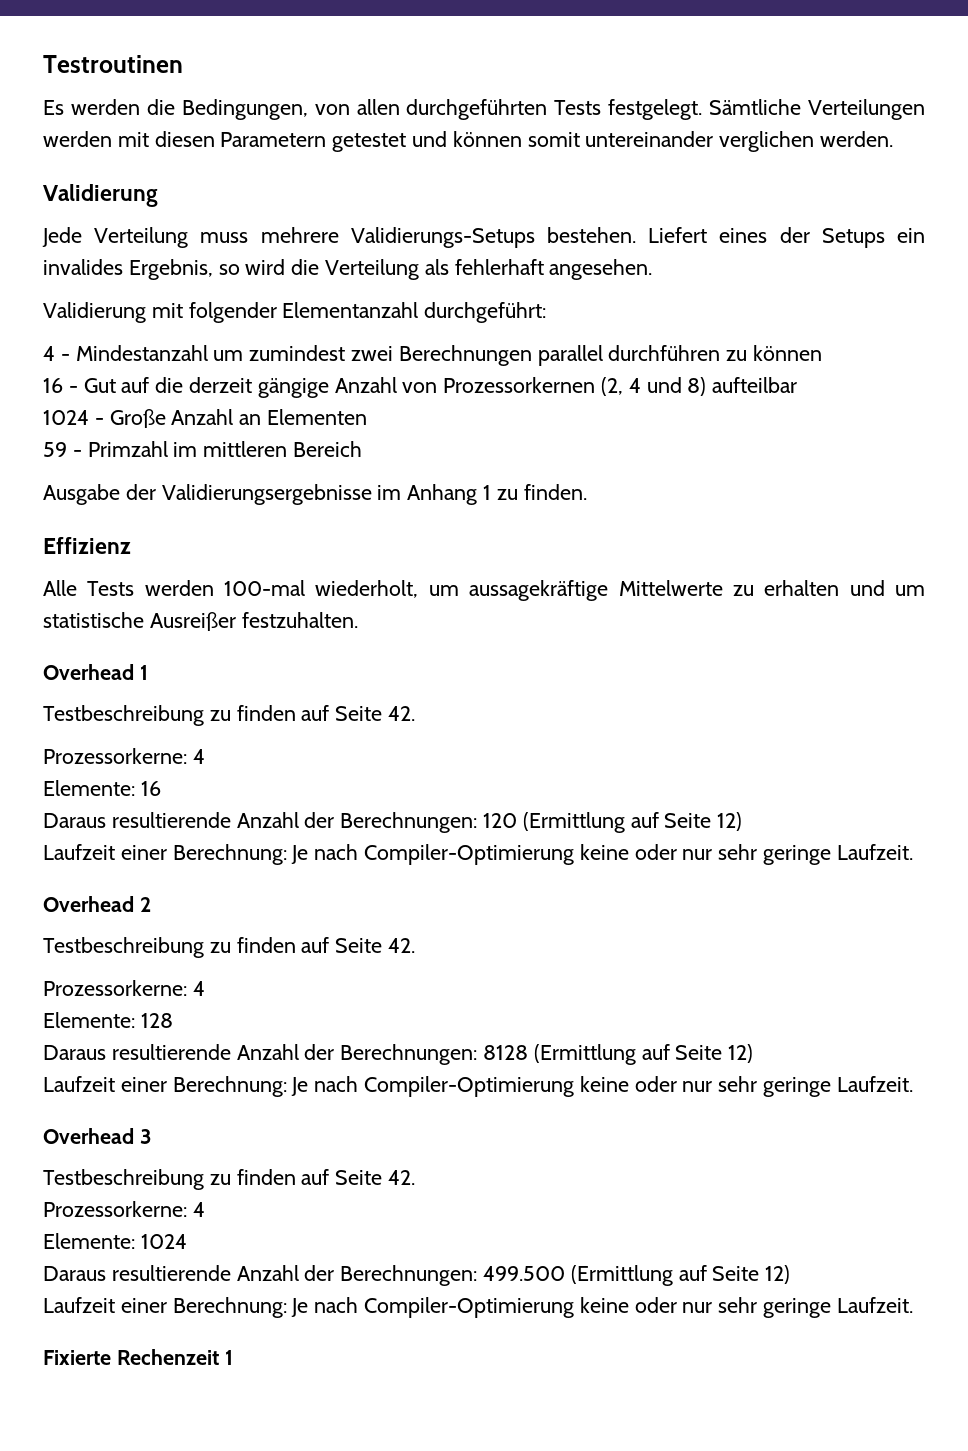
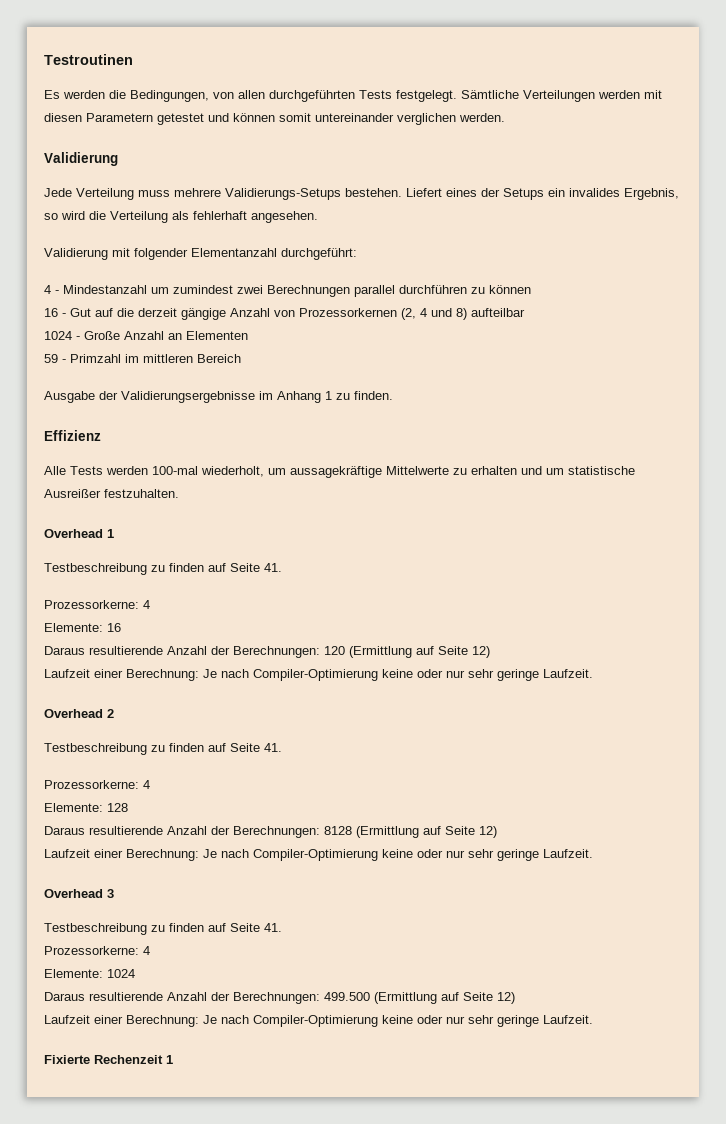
  Overhead 1
- Testbeschreibung zu finden auf Seite 42.
+ Testbeschreibung zu finden auf Seite 41.
  Overhead 2
- Testbeschreibung zu finden auf Seite 42.
+ Testbeschreibung zu finden auf Seite 41.
  Overhead 3
- Testbeschreibung zu finden auf Seite 42.
+ Testbeschreibung zu finden auf Seite 41.

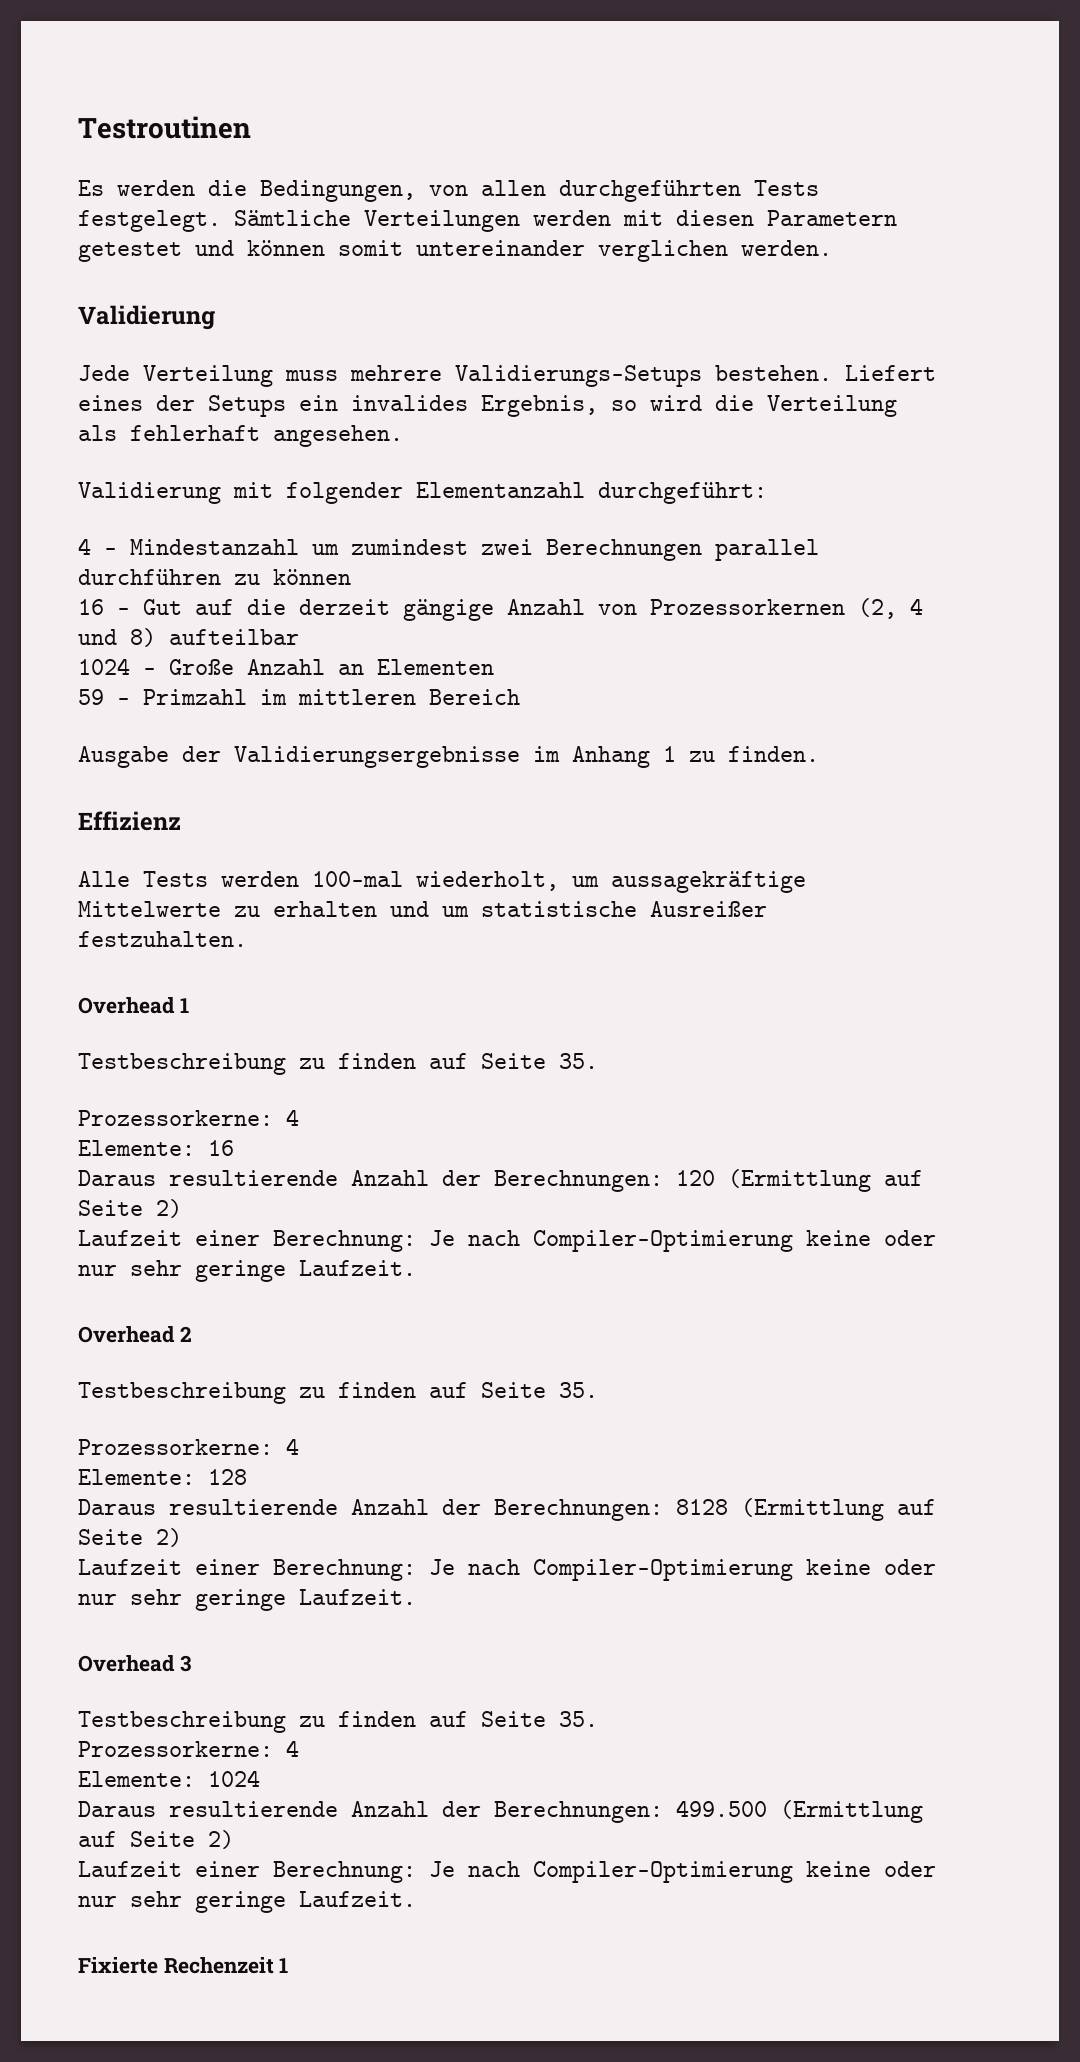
  Overhead 1
- Testbeschreibung zu finden auf Seite 41.
+ Testbeschreibung zu finden auf Seite 35.
- Daraus resultierende Anzahl der Berechnungen: 120 (Ermittlung auf Seite 12)
+ Daraus resultierende Anzahl der Berechnungen: 120 (Ermittlung auf Seite 2)
  Overhead 2
- Testbeschreibung zu finden auf Seite 41.
+ Testbeschreibung zu finden auf Seite 35.
- Daraus resultierende Anzahl der Berechnungen: 8128 (Ermittlung auf Seite 12)
+ Daraus resultierende Anzahl der Berechnungen: 8128 (Ermittlung auf Seite 2)
  Overhead 3
- Testbeschreibung zu finden auf Seite 41.
+ Testbeschreibung zu finden auf Seite 35.
- Daraus resultierende Anzahl der Berechnungen: 499.500 (Ermittlung auf Seite 12)
+ Daraus resultierende Anzahl der Berechnungen: 499.500 (Ermittlung auf Seite 2)

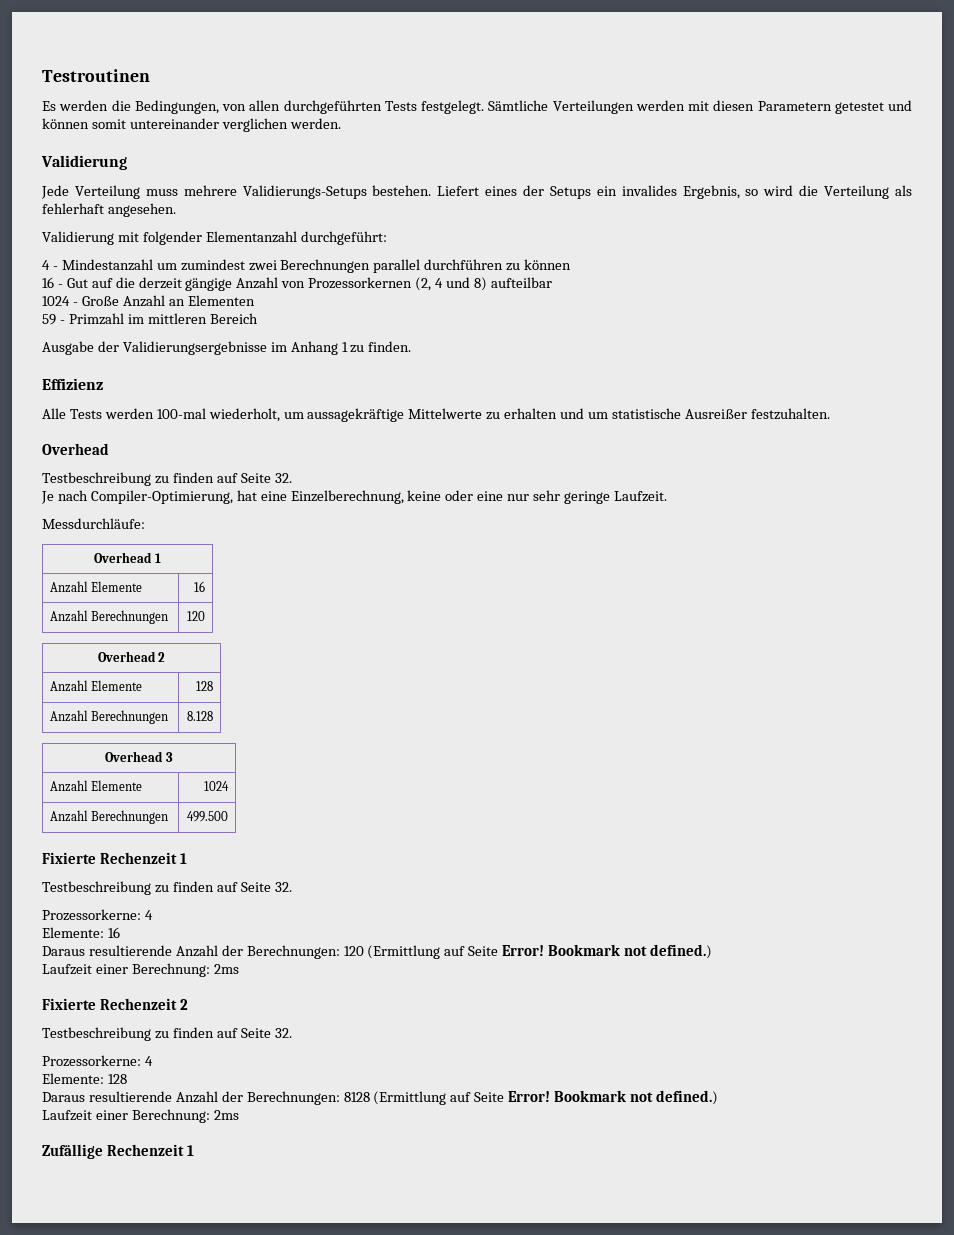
  Alle Tests werden 100-mal wiederholt, um aussagekräftige Mittelwerte zu erhalten und um statistische Ausreißer festzuhalten.
+ Overhead
+ Testbeschreibung zu finden auf Seite 32.
+ Je nach Compiler-Optimierung, hat eine Einzelberechnung, keine oder eine nur sehr geringe Laufzeit.
+ Messdurchläufe:
  Overhead 1
- Testbeschreibung zu finden auf Seite 35.
+ Anzahl Elemente | 16
+ Anzahl Berechnungen | 120
+ Overhead 2
+ Anzahl Elemente | 128
+ Anzahl Berechnungen | 8.128
+ Overhead 3
+ Anzahl Elemente | 1024
+ Anzahl Berechnungen | 499.500
+ Fixierte Rechenzeit 1
+ Testbeschreibung zu finden auf Seite 32.
- Daraus resultierende Anzahl der Berechnungen: 120 (Ermittlung auf Seite 2)
- Laufzeit einer Berechnung: Je nach Compiler-Optimierung keine oder nur sehr geringe Laufzeit.
- Overhead 2
- Testbeschreibung zu finden auf Seite 35.
+ Daraus resultierende Anzahl der Berechnungen: 120 (Ermittlung auf Seite Error! Bookmark not defined.)
+ Laufzeit einer Berechnung: 2ms
+ Fixierte Rechenzeit 2
+ Testbeschreibung zu finden auf Seite 32.
- Daraus resultierende Anzahl der Berechnungen: 8128 (Ermittlung auf Seite 2)
- Laufzeit einer Berechnung: Je nach Compiler-Optimierung keine oder nur sehr geringe Laufzeit.
- Overhead 3
- Testbeschreibung zu finden auf Seite 35.
- Prozessorkerne: 4
- Elemente: 1024
- Daraus resultierende Anzahl der Berechnungen: 499.500 (Ermittlung auf Seite 2)
- Laufzeit einer Berechnung: Je nach Compiler-Optimierung keine oder nur sehr geringe Laufzeit.
- Fixierte Rechenzeit 1
+ Daraus resultierende Anzahl der Berechnungen: 8128 (Ermittlung auf Seite Error! Bookmark not defined.)
+ Laufzeit einer Berechnung: 2ms
+ Zufällige Rechenzeit 1

